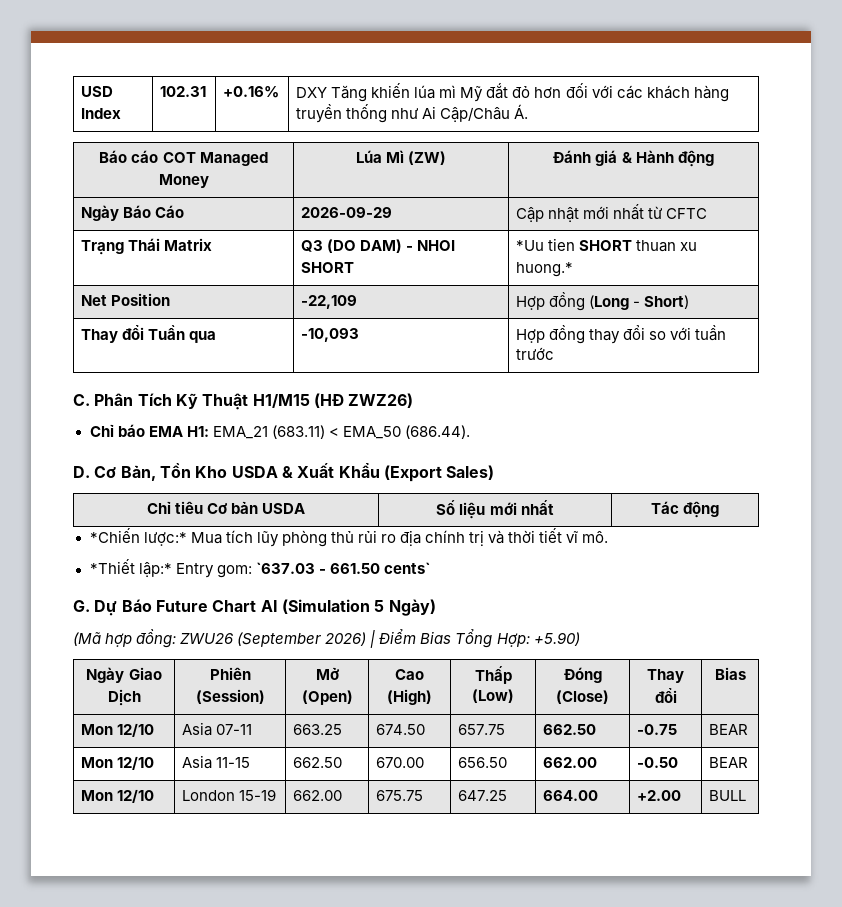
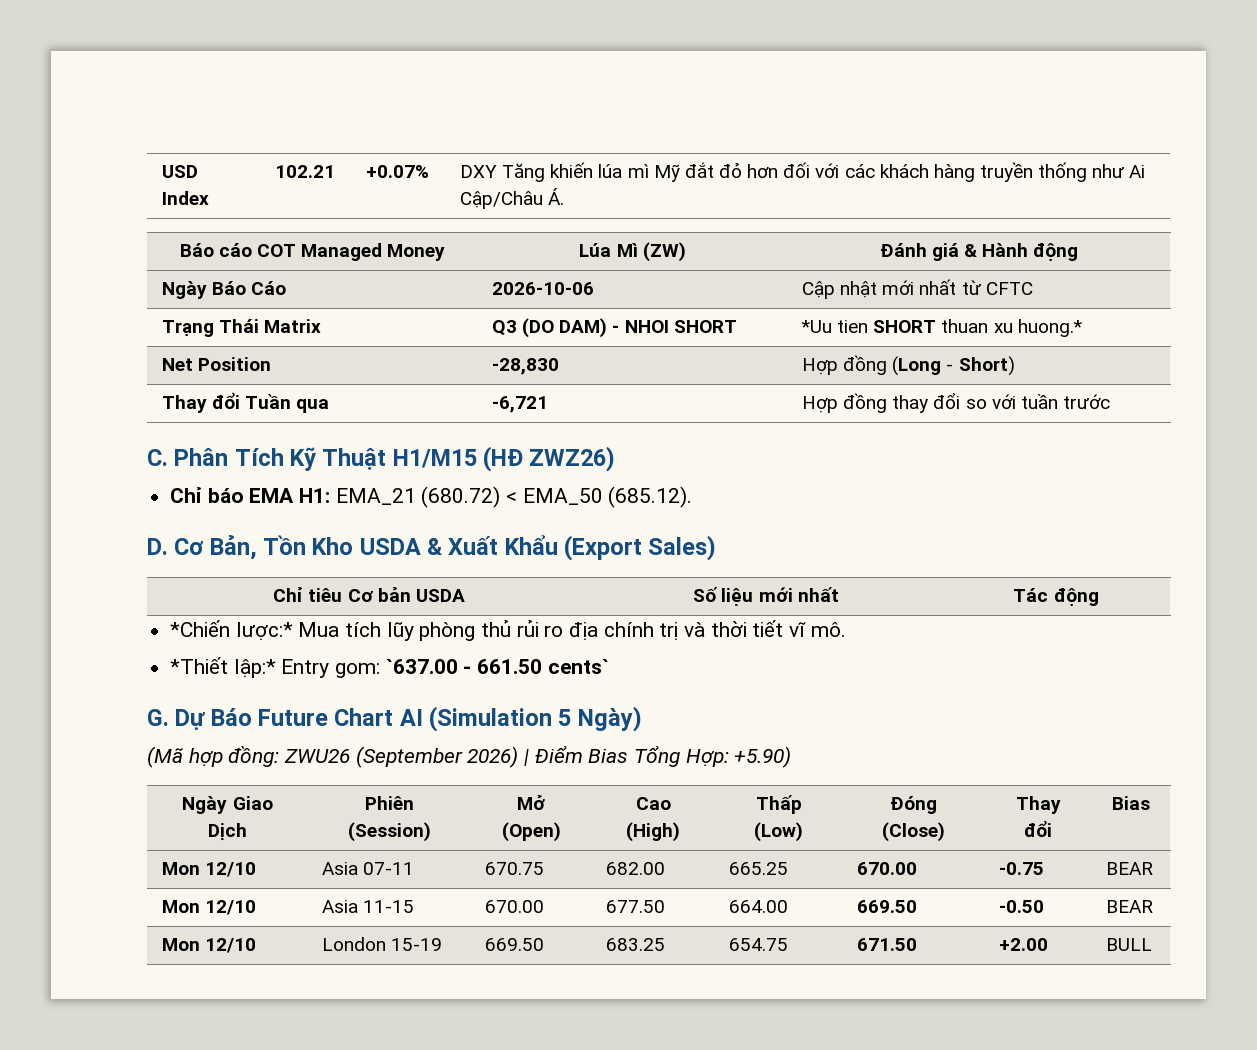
- USD Index | 102.31 | +0.16% | DXY Tăng khiến lúa mì Mỹ đắt đỏ hơn đối với các khách hàng truyền thống như Ai Cập/Châu Á.
+ USD Index | 102.21 | +0.07% | DXY Tăng khiến lúa mì Mỹ đắt đỏ hơn đối với các khách hàng truyền thống như Ai Cập/Châu Á.
- Ngày Báo Cáo | 2026-09-29 | Cập nhật mới nhất từ CFTC
+ Ngày Báo Cáo | 2026-10-06 | Cập nhật mới nhất từ CFTC
- Net Position | -22,109 | Hợp đồng (Long - Short)
+ Net Position | -28,830 | Hợp đồng (Long - Short)
- Thay đổi Tuần qua | -10,093 | Hợp đồng thay đổi so với tuần trước
+ Thay đổi Tuần qua | -6,721 | Hợp đồng thay đổi so với tuần trước
- Chỉ báo EMA H1: EMA_21 (683.11) < EMA_50 (686.44).
+ Chỉ báo EMA H1: EMA_21 (680.72) < EMA_50 (685.12).
- *Thiết lập:* Entry gom: `637.03 - 661.50 cents`
+ *Thiết lập:* Entry gom: `637.00 - 661.50 cents`
- Mon 12/10 | Asia 07-11 | 663.25 | 674.50 | 657.75 | 662.50 | -0.75 | BEAR
+ Mon 12/10 | Asia 07-11 | 670.75 | 682.00 | 665.25 | 670.00 | -0.75 | BEAR
- Mon 12/10 | Asia 11-15 | 662.50 | 670.00 | 656.50 | 662.00 | -0.50 | BEAR
+ Mon 12/10 | Asia 11-15 | 670.00 | 677.50 | 664.00 | 669.50 | -0.50 | BEAR
- Mon 12/10 | London 15-19 | 662.00 | 675.75 | 647.25 | 664.00 | +2.00 | BULL
+ Mon 12/10 | London 15-19 | 669.50 | 683.25 | 654.75 | 671.50 | +2.00 | BULL

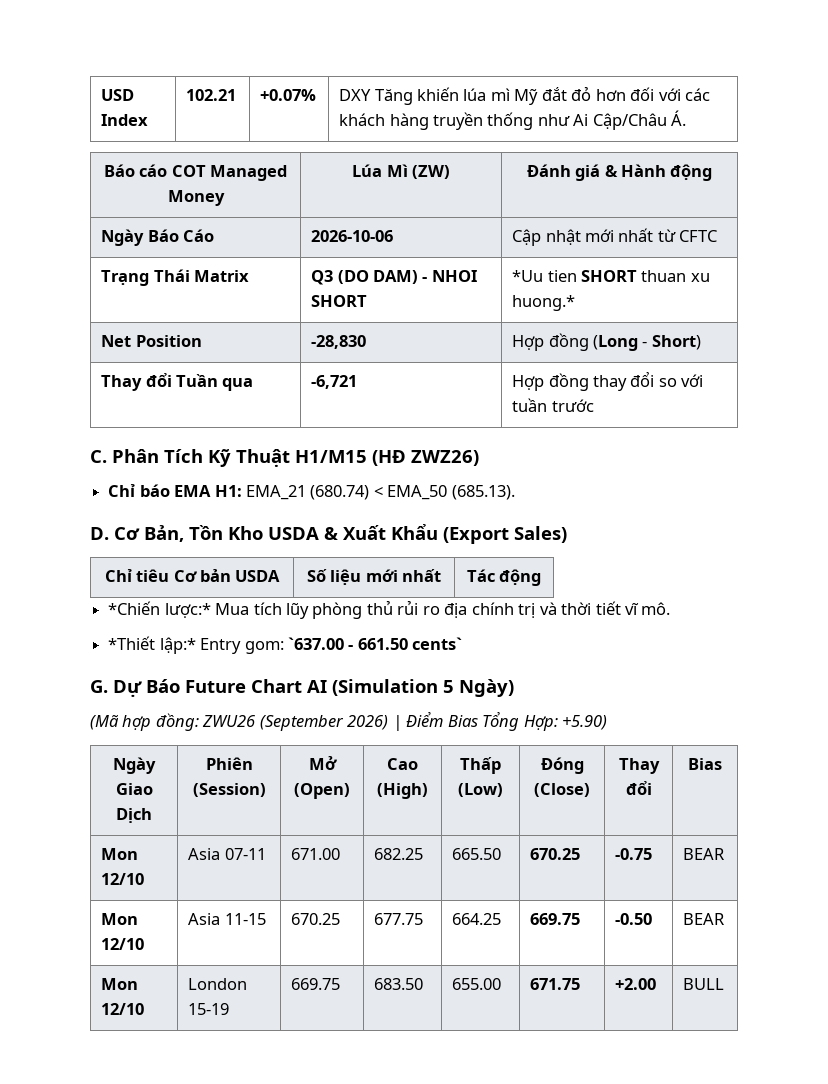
- Chỉ báo EMA H1: EMA_21 (680.72) < EMA_50 (685.12).
+ Chỉ báo EMA H1: EMA_21 (680.74) < EMA_50 (685.13).
- Mon 12/10 | Asia 07-11 | 670.75 | 682.00 | 665.25 | 670.00 | -0.75 | BEAR
+ Mon 12/10 | Asia 07-11 | 671.00 | 682.25 | 665.50 | 670.25 | -0.75 | BEAR
- Mon 12/10 | Asia 11-15 | 670.00 | 677.50 | 664.00 | 669.50 | -0.50 | BEAR
+ Mon 12/10 | Asia 11-15 | 670.25 | 677.75 | 664.25 | 669.75 | -0.50 | BEAR
- Mon 12/10 | London 15-19 | 669.50 | 683.25 | 654.75 | 671.50 | +2.00 | BULL
+ Mon 12/10 | London 15-19 | 669.75 | 683.50 | 655.00 | 671.75 | +2.00 | BULL

